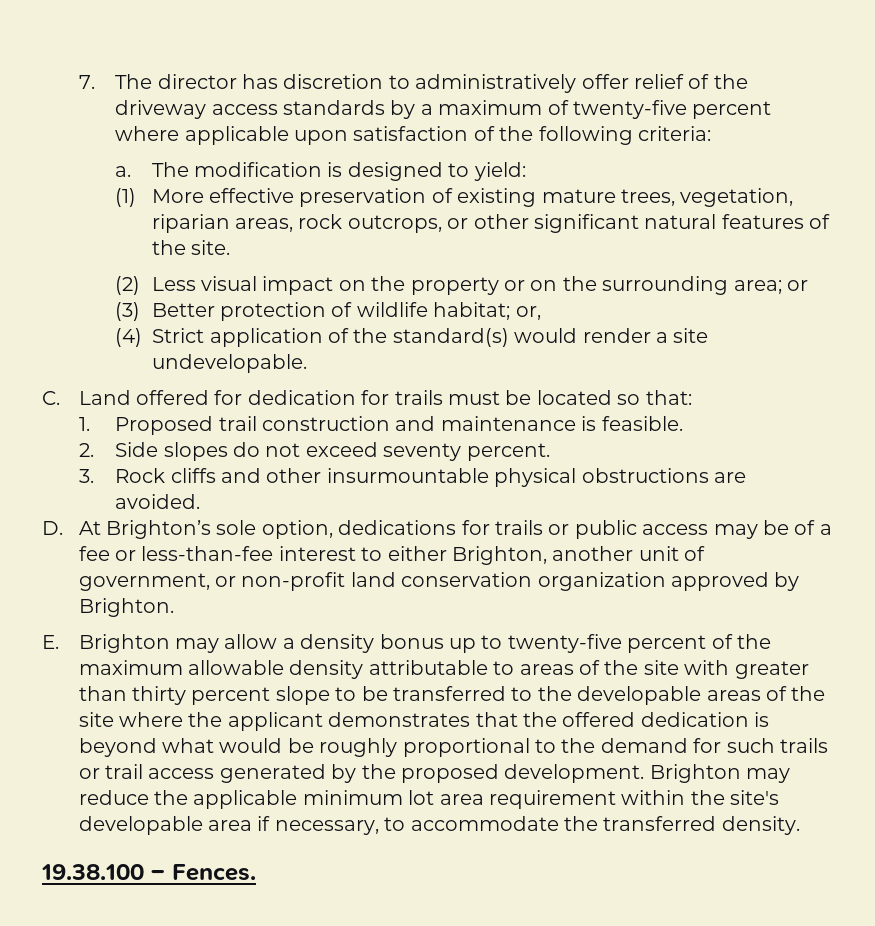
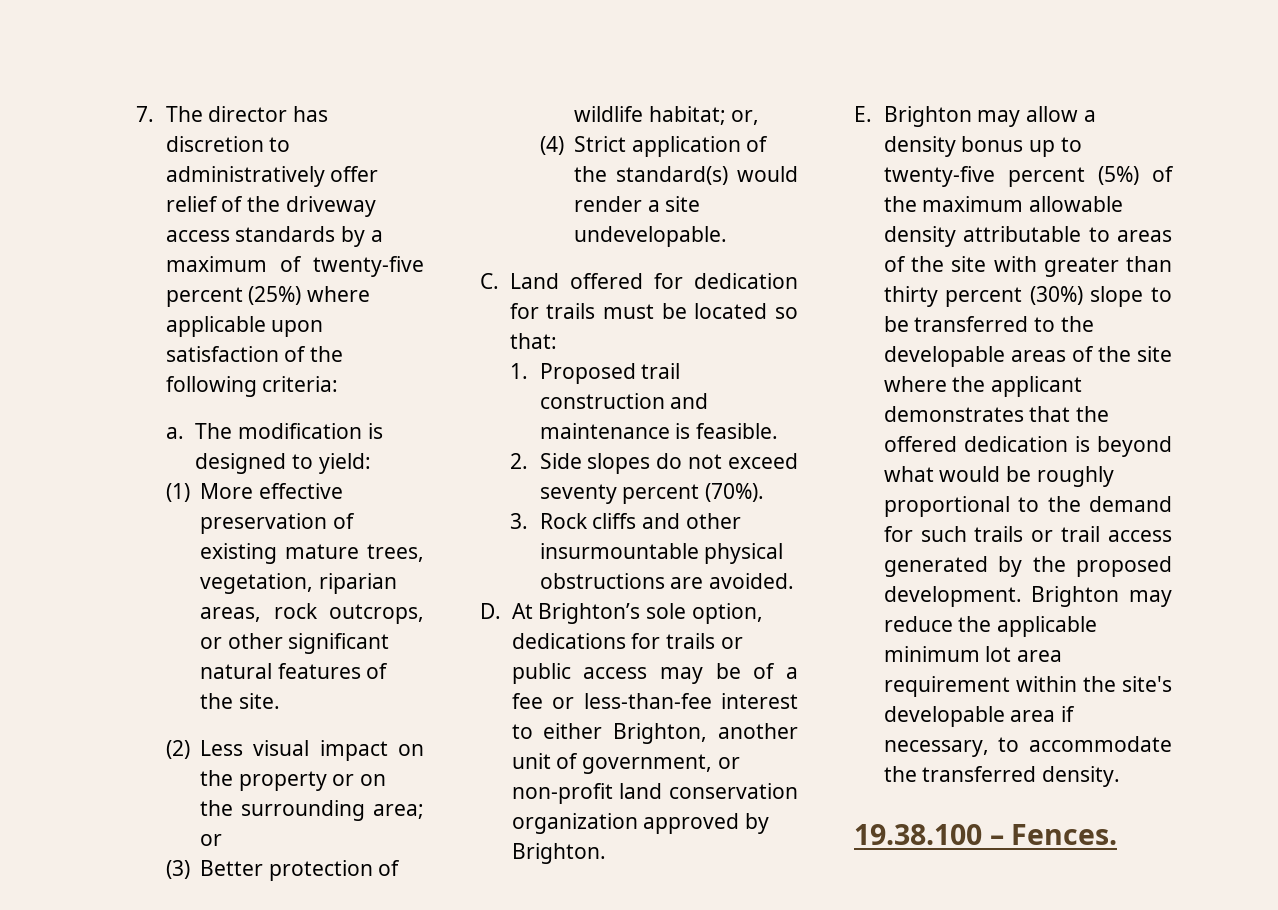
- 7. The director has discretion to administratively offer relief of the driveway access standards by a maximum of twenty-five percent where applicable upon satisfaction of the following criteria:
+ 7. The director has discretion to administratively offer relief of the driveway access standards by a maximum of twenty-five percent (25%) where applicable upon satisfaction of the following criteria:
- 2. Side slopes do not exceed seventy percent.
+ 2. Side slopes do not exceed seventy percent (70%).
- E. Brighton may allow a density bonus up to twenty-five percent of the maximum allowable density attributable to areas of the site with greater than thirty percent slope to be transferred to the developable areas of the site where the applicant demonstrates that the offered dedication is beyond what would be roughly proportional to the demand for such trails or trail access generated by the proposed development.
+ E. Brighton may allow a density bonus up to twenty-five percent (5%) of the maximum allowable density attributable to areas of the site with greater than thirty percent (30%) slope to be transferred to the developable areas of the site where the applicant demonstrates that the offered dedication is beyond what would be roughly proportional to the demand for such trails or trail access generated by the proposed development.

